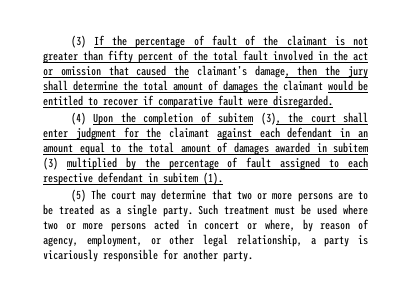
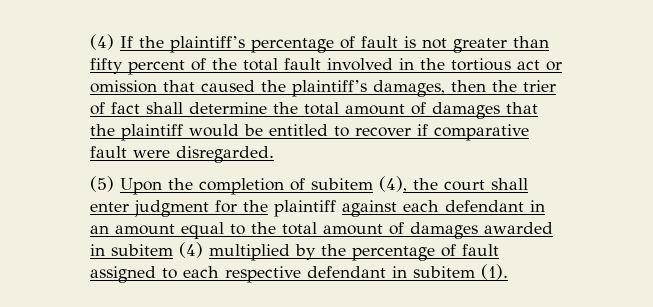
- (3) If the percentage of fault of the claimant is not greater than fifty percent of the total fault involved in the act or omission that caused the claimant’s damage, then the jury shall determine the total amount of damages the claimant would be entitled to recover if comparative fault were disregarded.
+ (4) If the plaintiff’s percentage of fault is not greater than fifty percent of the total fault involved in the tortious act or omission that caused the plaintiff’s damages, then the trier of fact shall determine the total amount of damages that the plaintiff would be entitled to recover if comparative fault were disregarded.
- (4) Upon the completion of subitem (3), the court shall enter judgment for the claimant against each defendant in an amount equal to the total amount of damages awarded in subitem (3) multiplied by the percentage of fault assigned to each respective defendant in subitem (1).
+ (5) Upon the completion of subitem (4), the court shall enter judgment for the plaintiff against each defendant in an amount equal to the total amount of damages awarded in subitem (4) multiplied by the percentage of fault assigned to each respective defendant in subitem (1).
- (5) The court may determine that two or more persons are to be treated as a single party. Such treatment must be used where two or more persons acted in concert or where, by reason of agency, employment, or other legal relationship, a party is vicariously responsible for another party.

